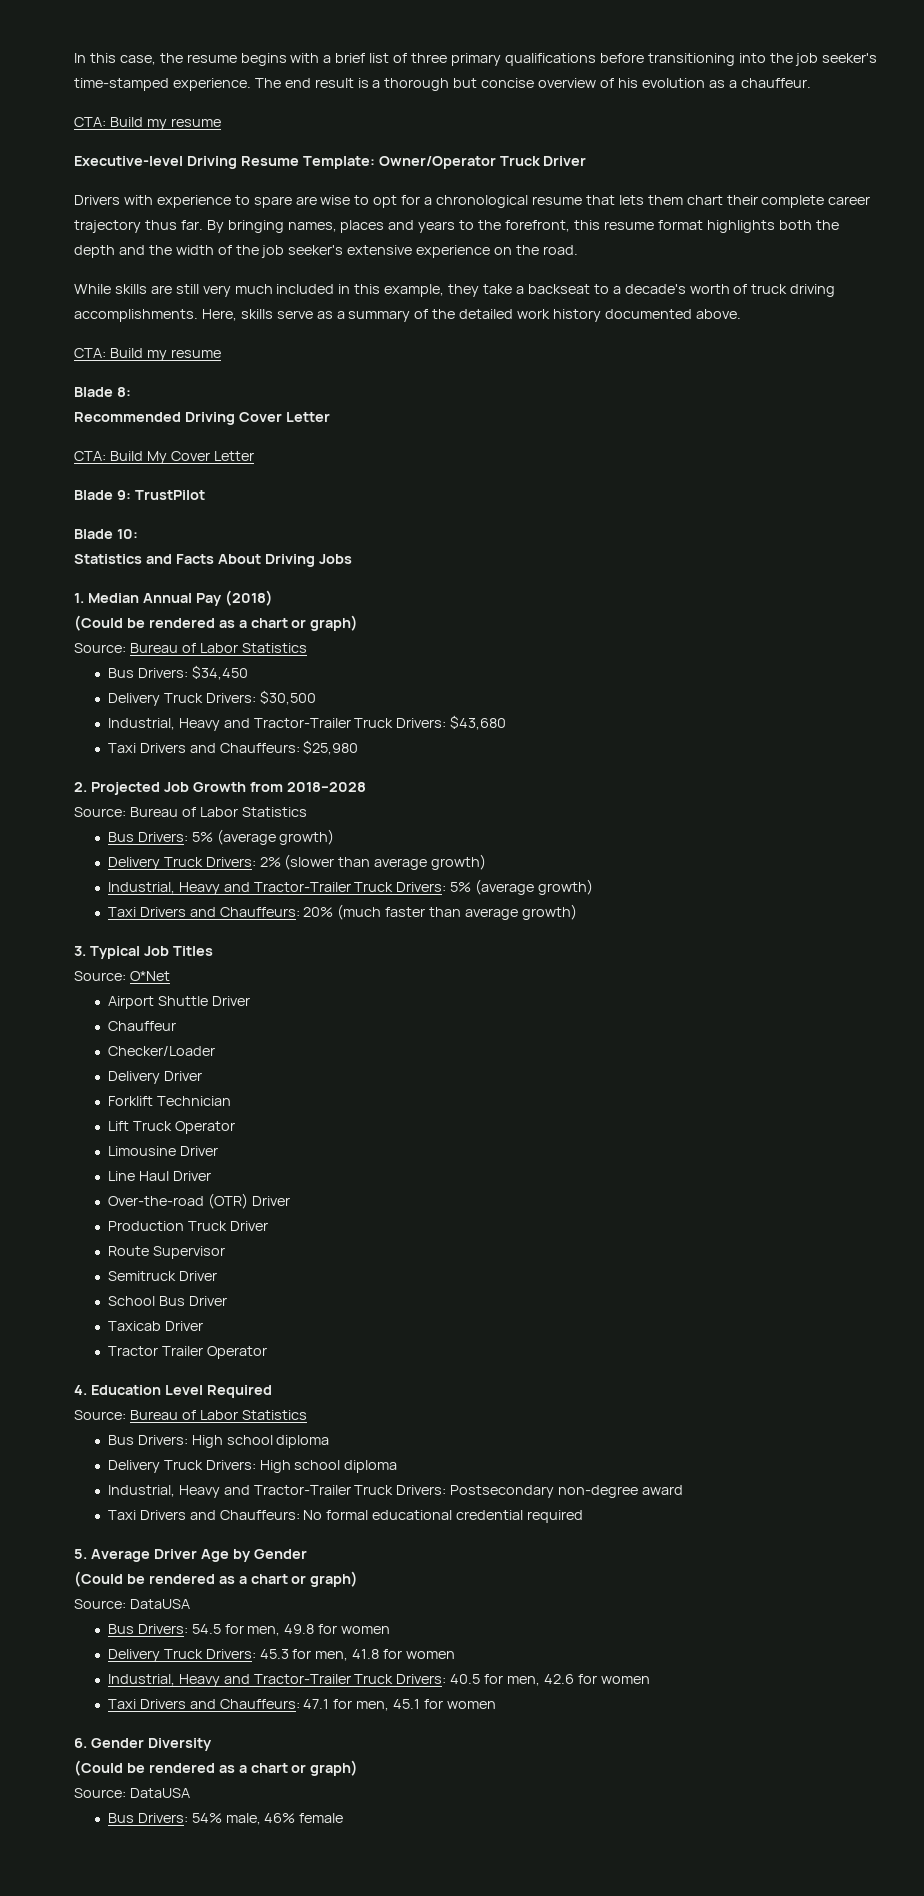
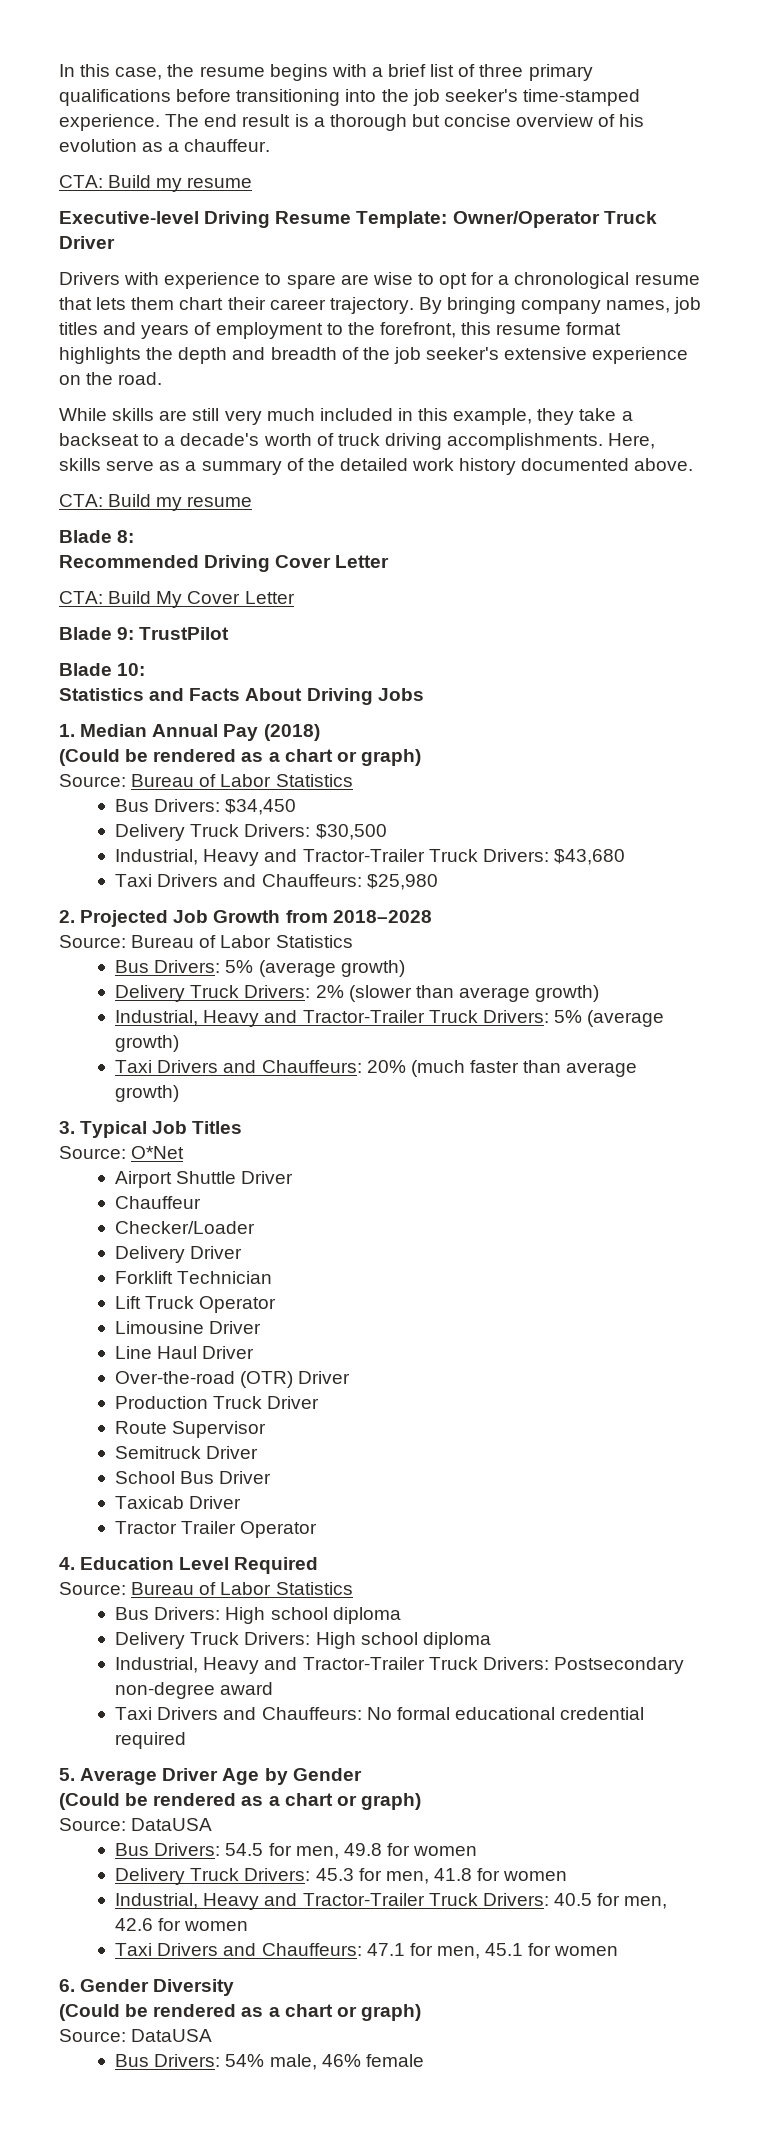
- Drivers with experience to spare are wise to opt for a chronological resume that lets them chart their complete career trajectory thus far. By bringing names, places and years to the forefront, this resume format highlights both the depth and the width of the job seeker's extensive experience on the road.
+ Drivers with experience to spare are wise to opt for a chronological resume that lets them chart their career trajectory. By bringing company names, job titles and years of employment to the forefront, this resume format highlights the depth and breadth of the job seeker's extensive experience on the road.

